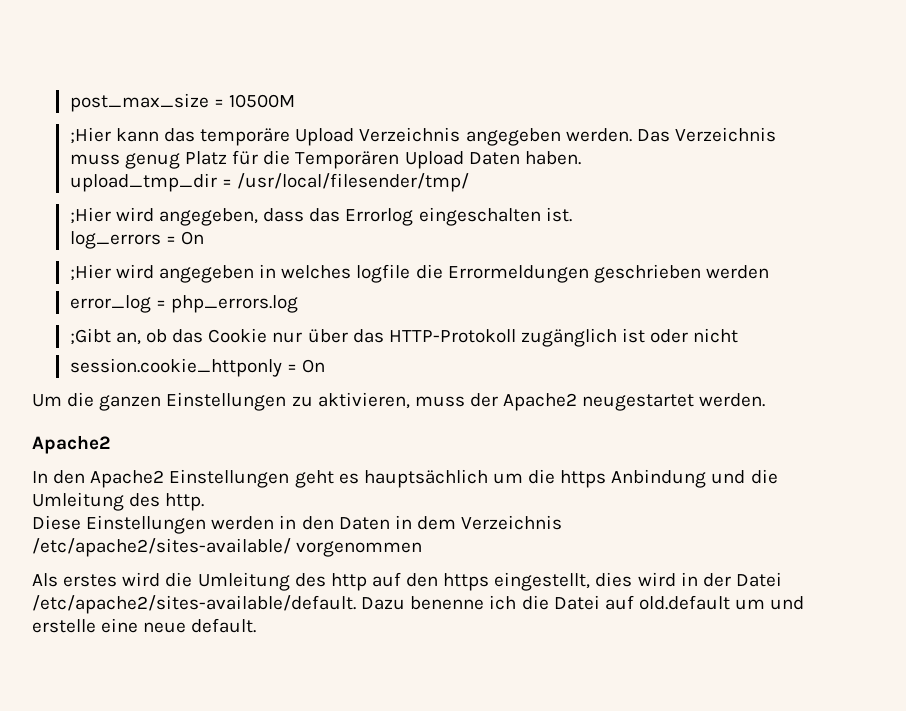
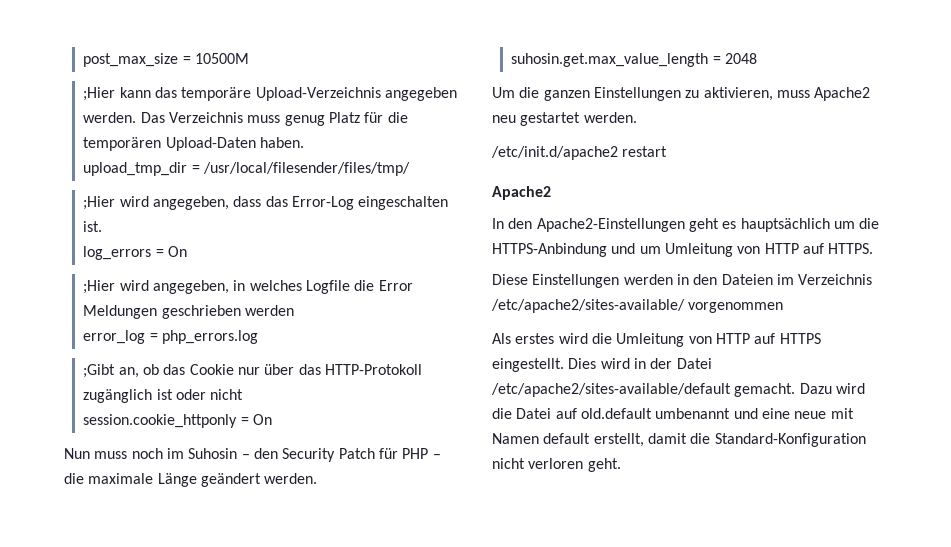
- ;Hier kann das temporäre Upload Verzeichnis angegeben werden.
+ ;Hier kann das temporäre Upload-Verzeichnis angegeben werden.
- Das Verzeichnis muss genug Platz für die Temporären Upload Daten haben.
+ Das Verzeichnis muss genug Platz für die temporären Upload-Daten haben.
- upload_tmp_dir = /usr/local/filesender/tmp/
+ upload_tmp_dir = /usr/local/filesender/files/tmp/
- ;Hier wird angegeben, dass das Errorlog eingeschalten ist.
+ ;Hier wird angegeben, dass das Error-Log eingeschalten ist.
- ;Hier wird angegeben in welches logfile die Errormeldungen geschrieben werden
+ ;Hier wird angegeben, in welches Logfile die Error Meldungen geschrieben werden
+ Nun muss noch im Suhosin – den Security Patch für PHP – die maximale Länge geändert werden.
+ suhosin.get.max_value_length = 2048
- Um die ganzen Einstellungen zu aktivieren, muss der Apache2 neugestartet werden.
+ Um die ganzen Einstellungen zu aktivieren, muss Apache2 neu gestartet werden.
+ /etc/init.d/apache2 restart
- In den Apache2 Einstellungen geht es hauptsächlich um die https Anbindung und die Umleitung des http.
+ In den Apache2-Einstellungen geht es hauptsächlich um die HTTPS-Anbindung und um Umleitung von HTTP auf HTTPS.
- Diese Einstellungen werden in den Daten in dem Verzeichnis /etc/apache2/sites-available/ vorgenommen
+ Diese Einstellungen werden in den Dateien im Verzeichnis /etc/apache2/sites-available/ vorgenommen
- Als erstes wird die Umleitung des http auf den https eingestellt, dies wird in der Datei /etc/apache2/sites-available/default. Dazu benenne ich die Datei auf old.default um und erstelle eine neue default.
+ Als erstes wird die Umleitung von HTTP auf HTTPS eingestellt. Dies wird in der Datei /etc/apache2/sites-available/default gemacht. Dazu wird die Datei auf old.default umbenannt und eine neue mit Namen default erstellt, damit die Standard-Konfiguration nicht verloren geht.

